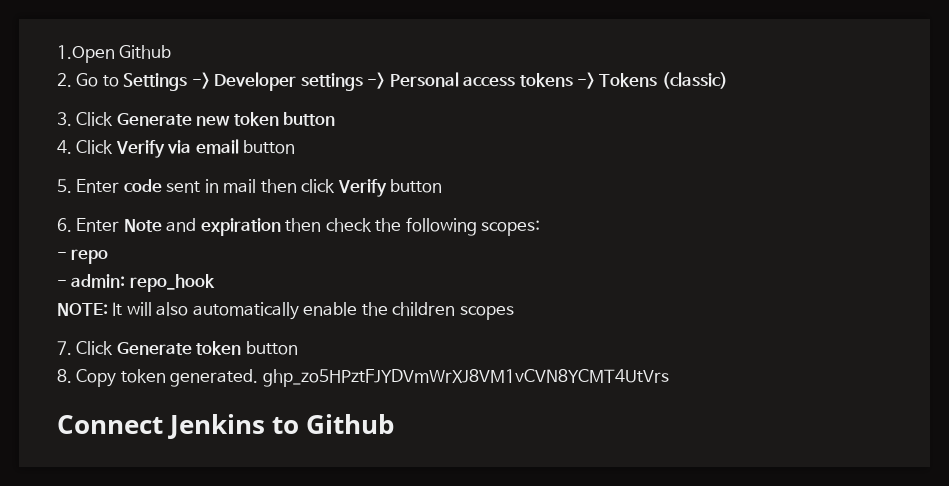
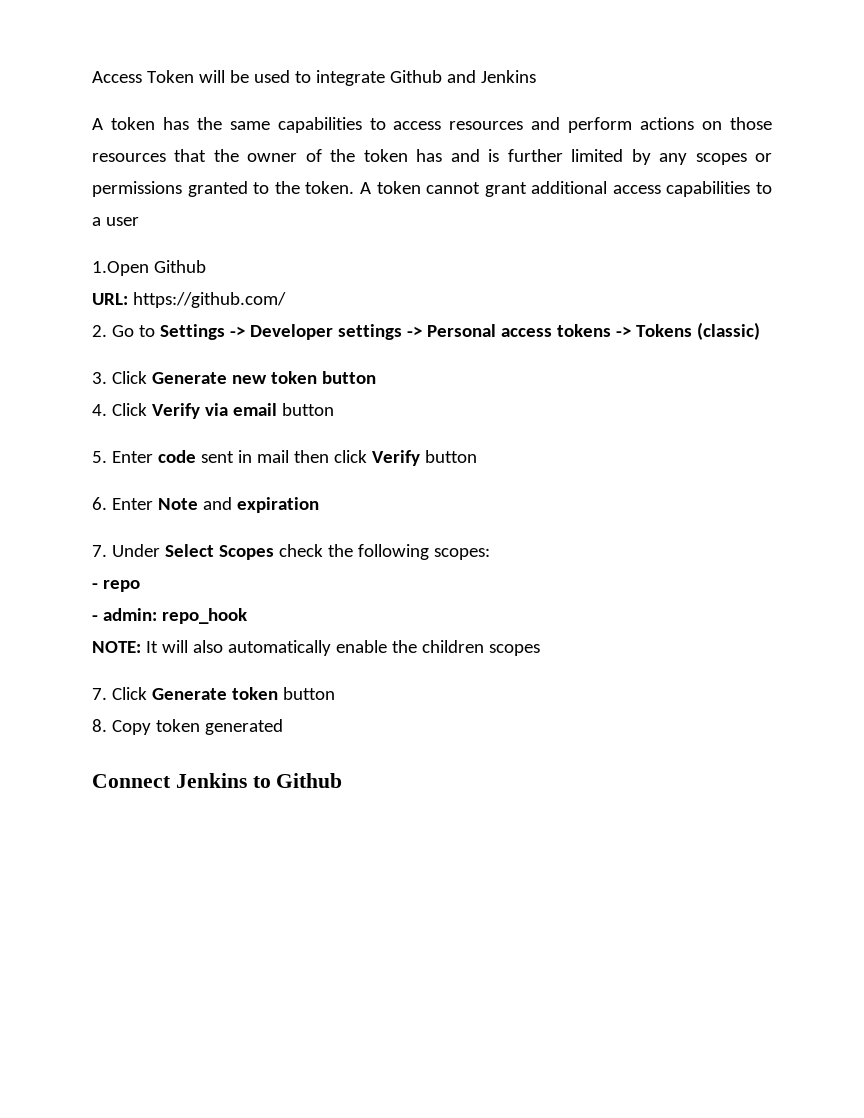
+ Access Token will be used to integrate Github and Jenkins
+ A token has the same capabilities to access resources and perform actions on those resources that the owner of the token has and is further limited by any scopes or permissions granted to the token. A token cannot grant additional access capabilities to a user
+ URL: https://github.com/
- 6. Enter Note and expiration then check the following scopes:
+ 6. Enter Note and expiration
+ 7. Under Select Scopes check the following scopes:
- 8. Copy token generated. 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
+ 8. Copy token generated

